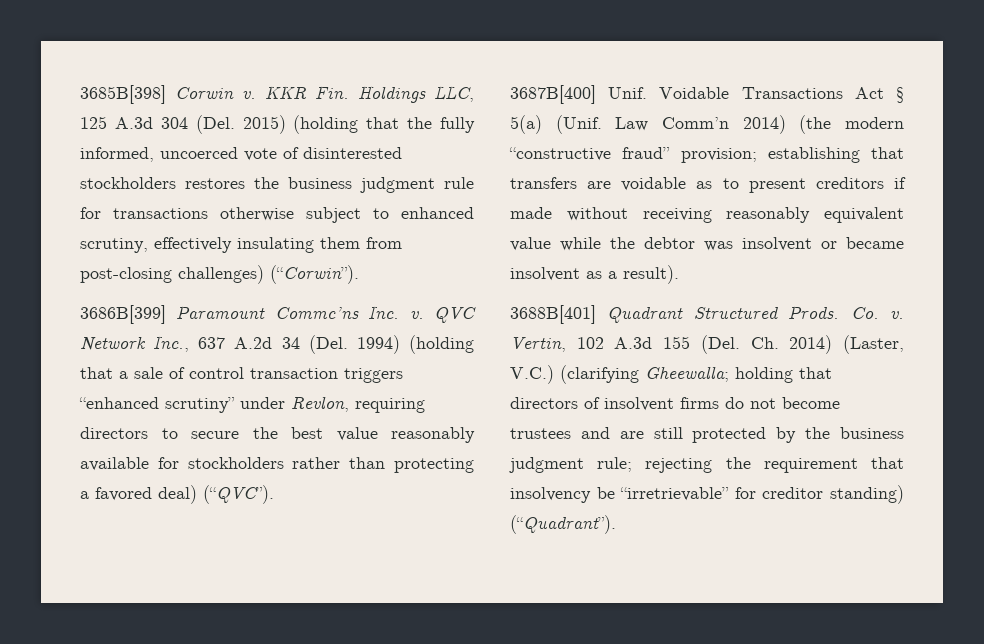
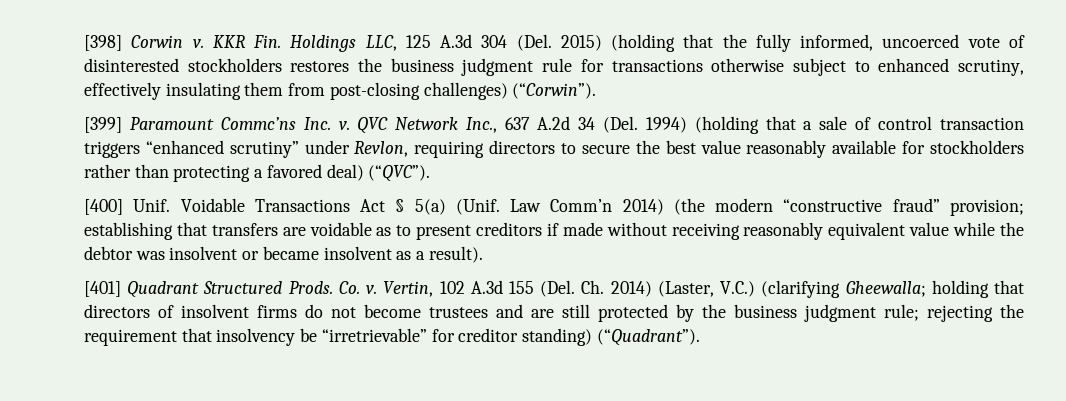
- 3685B[398] Corwin v.
+ [398] Corwin v.
- 3686B[399] Paramount Commc’ns Inc. v.
+ [399] Paramount Commc’ns Inc. v.
- 3687B[400] Unif.
+ [400] Unif.
- 3688B[401] Quadrant Structured Prods.
+ [401] Quadrant Structured Prods.

